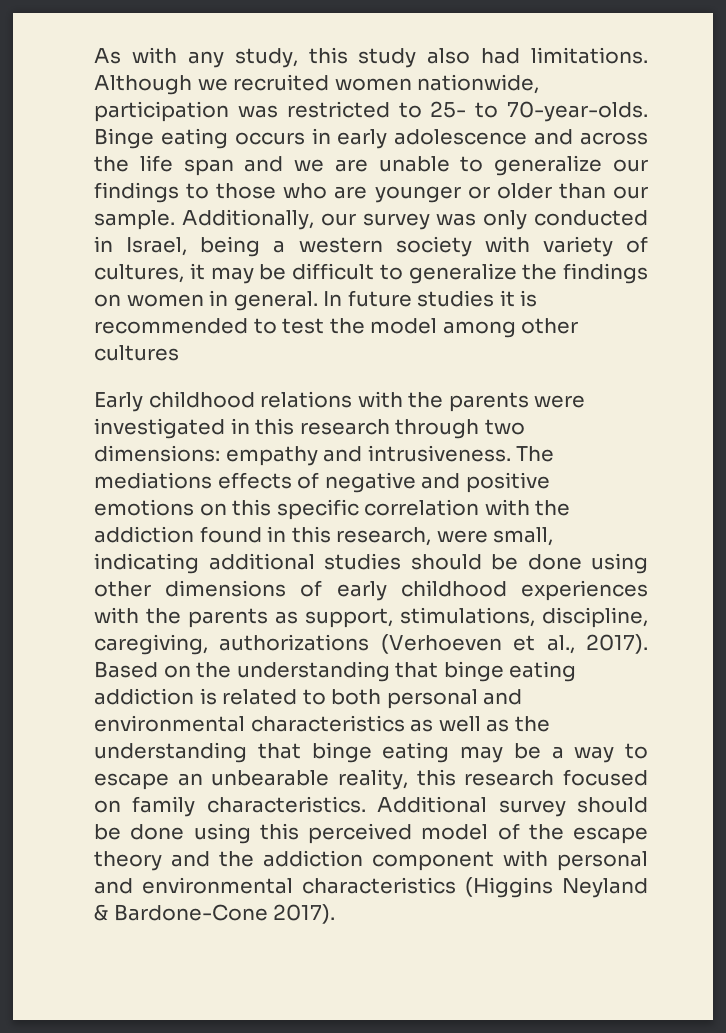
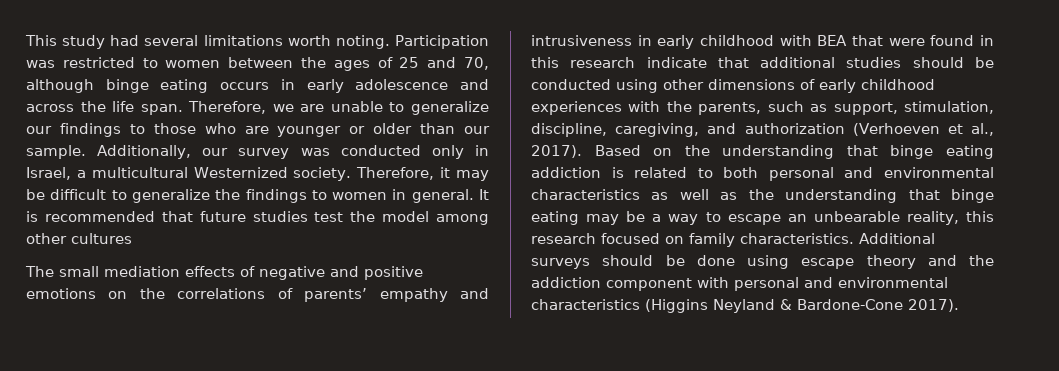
- As with any study, this study also had limitations. Although we recruited women nationwide, participation was restricted to 25- to 70-year-olds. Binge eating occurs in early adolescence and across the life span and we are unable to generalize our findings to those who are younger or older than our sample.
+ This study had several limitations worth noting. Participation was restricted to women between the ages of 25 and 70, although binge eating occurs in early adolescence and across the life span. Therefore, we are unable to generalize our findings to those who are younger or older than our sample.
- Additionally, our survey was only conducted in Israel, being a western society with variety of cultures, it may be difficult to generalize the findings on women in general.
+ Additionally, our survey was conducted only in Israel, a multicultural Westernized society. Therefore, it may be difficult to generalize the findings to women in general.
- In future studies it is recommended to test the model among other cultures
+ It is recommended that future studies test the model among other cultures
- Early childhood relations with the parents were investigated in this research through two dimensions: empathy and intrusiveness. The mediations effects of negative and positive emotions on this specific correlation with the addiction found in this research, were small, indicating additional studies should be done using other dimensions of early childhood experiences with the parents as support, stimulations, discipline, caregiving, authorizations (Verhoeven et al., 2017).
+ The small mediation effects of negative and positive emotions on the correlations of parents’ empathy and intrusiveness in early childhood with BEA that were found in this research indicate that additional studies should be conducted using other dimensions of early childhood experiences with the parents, such as support, stimulation, discipline, caregiving, and authorization (Verhoeven et al., 2017).
- Additional survey should be done using this perceived model of the escape theory and the addiction component with personal and environmental characteristics (Higgins Neyland & Bardone-Cone 2017).
+ Additional surveys should be done using escape theory and the addiction component with personal and environmental characteristics (Higgins Neyland & Bardone-Cone 2017).

